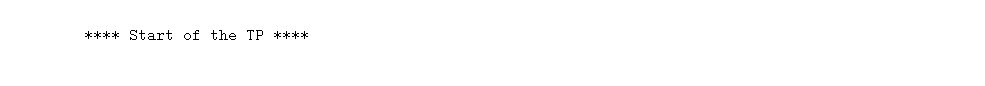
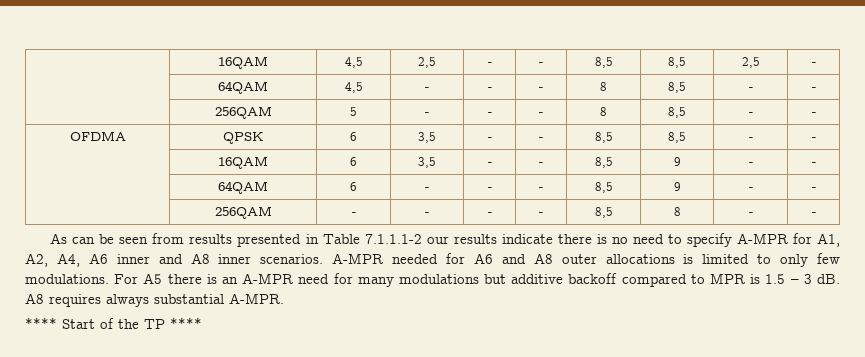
+ | 16QAM | 4,5 | 2,5 | - | - | 8,5 | 8,5 | 2,5 | -
+ | 64QAM | 4,5 | - | - | - | 8 | 8,5 | - | -
+ | 256QAM | 5 | - | - | - | 8 | 8,5 | - | -
+ OFDMA | QPSK | 6 | 3,5 | - | - | 8,5 | 8,5 | - | -
+ | 16QAM | 6 | 3,5 | - | - | 8,5 | 9 | - | -
+ | 64QAM | 6 | - | - | - | 8,5 | 9 | - | -
+ | 256QAM | - | - | - | - | 8,5 | 8 | - | -
+ As can be seen from results presented in Table 7.1.1.1-2 our results indicate there is no need to specify A-MPR for A1, A2, A4, A6 inner and A8 inner scenarios. A-MPR needed for A6 and A8 outer allocations is limited to only few modulations. For A5 there is an A-MPR need for many modulations but additive backoff compared to MPR is 1.5 – 3 dB. A8 requires always substantial A-MPR.

